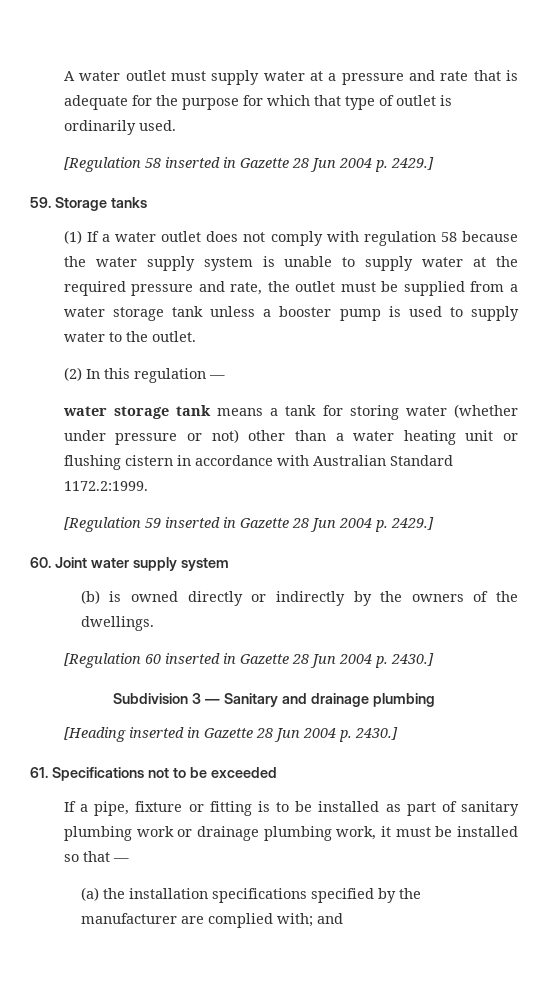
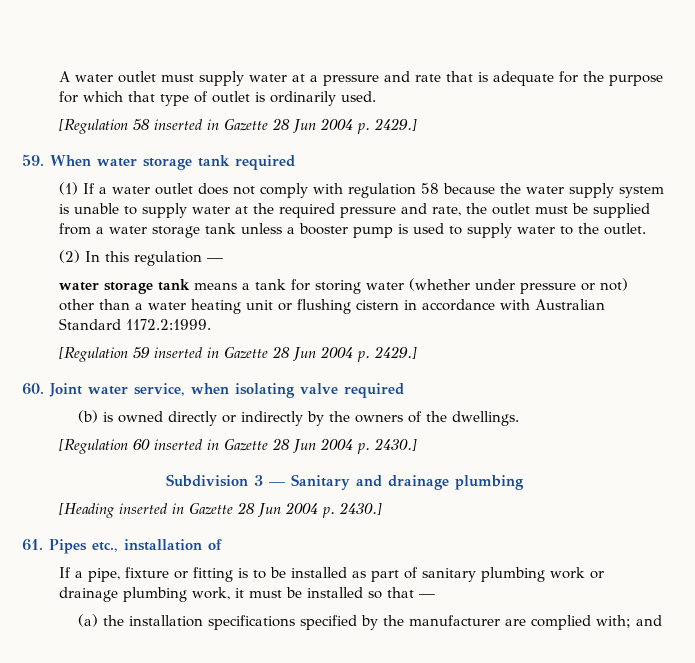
- 59. Storage tanks
+ 59. When water storage tank required
- 60. Joint water supply system
+ 60. Joint water service, when isolating valve required
- 61. Specifications not to be exceeded
+ 61. Pipes etc., installation of

